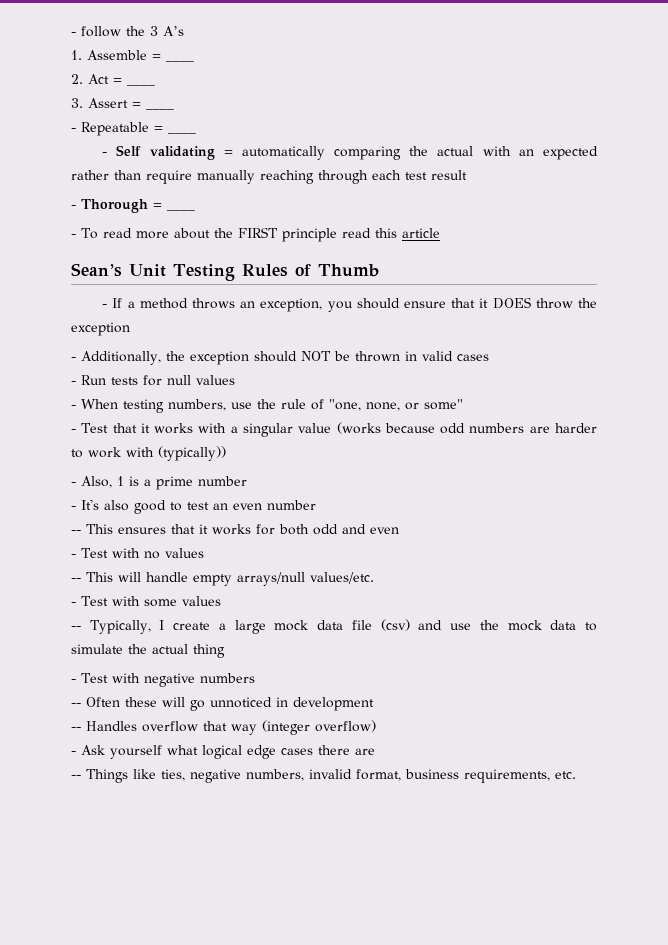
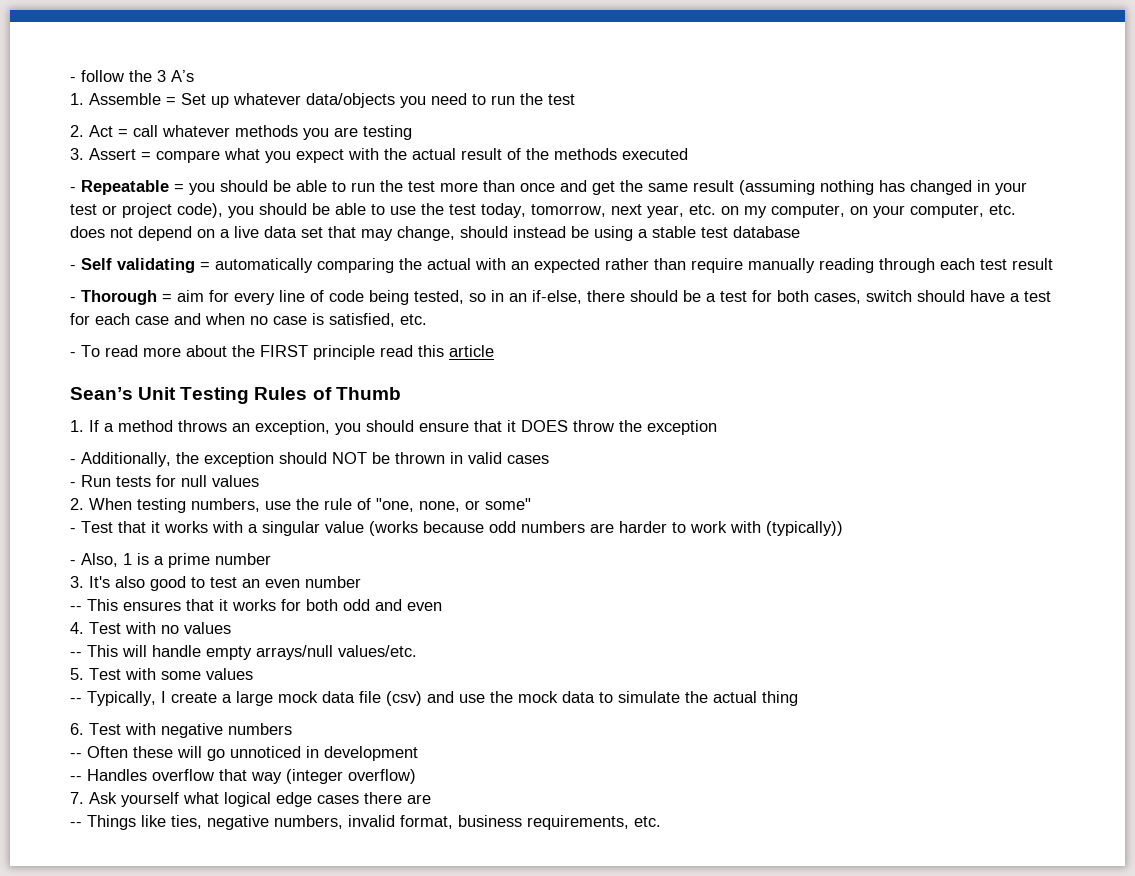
- 1. Assemble = ____
- 2. Act = ____
- 3. Assert = ____
- - Repeatable = ____
+ 1. Assemble = Set up whatever data/objects you need to run the test
+ 2. Act = call whatever methods you are testing
+ 3. Assert = compare what you expect with the actual result of the methods executed
+ - Repeatable = you should be able to run the test more than once and get the same result (assuming nothing has changed in your test or project code), you should be able to use the test today, tomorrow, next year, etc. on my computer, on your computer, etc. does not depend on a live data set that may change, should instead be using a stable test database
- - Self validating = automatically comparing the actual with an expected rather than require manually reaching through each test result
+ - Self validating = automatically comparing the actual with an expected rather than require manually reading through each test result
- - Thorough = ____
+ - Thorough = aim for every line of code being tested, so in an if-else, there should be a test for both cases, switch should have a test for each case and when no case is satisfied, etc.
- - If a method throws an exception, you should ensure that it DOES throw the exception
+ 1. If a method throws an exception, you should ensure that it DOES throw the exception
- - When testing numbers, use the rule of "one, none, or some"
+ 2. When testing numbers, use the rule of "one, none, or some"
- - It's also good to test an even number
+ 3. It's also good to test an even number
- - Test with no values
+ 4. Test with no values
- - Test with some values
+ 5. Test with some values
- - Test with negative numbers
+ 6. Test with negative numbers
- - Ask yourself what logical edge cases there are
+ 7. Ask yourself what logical edge cases there are

